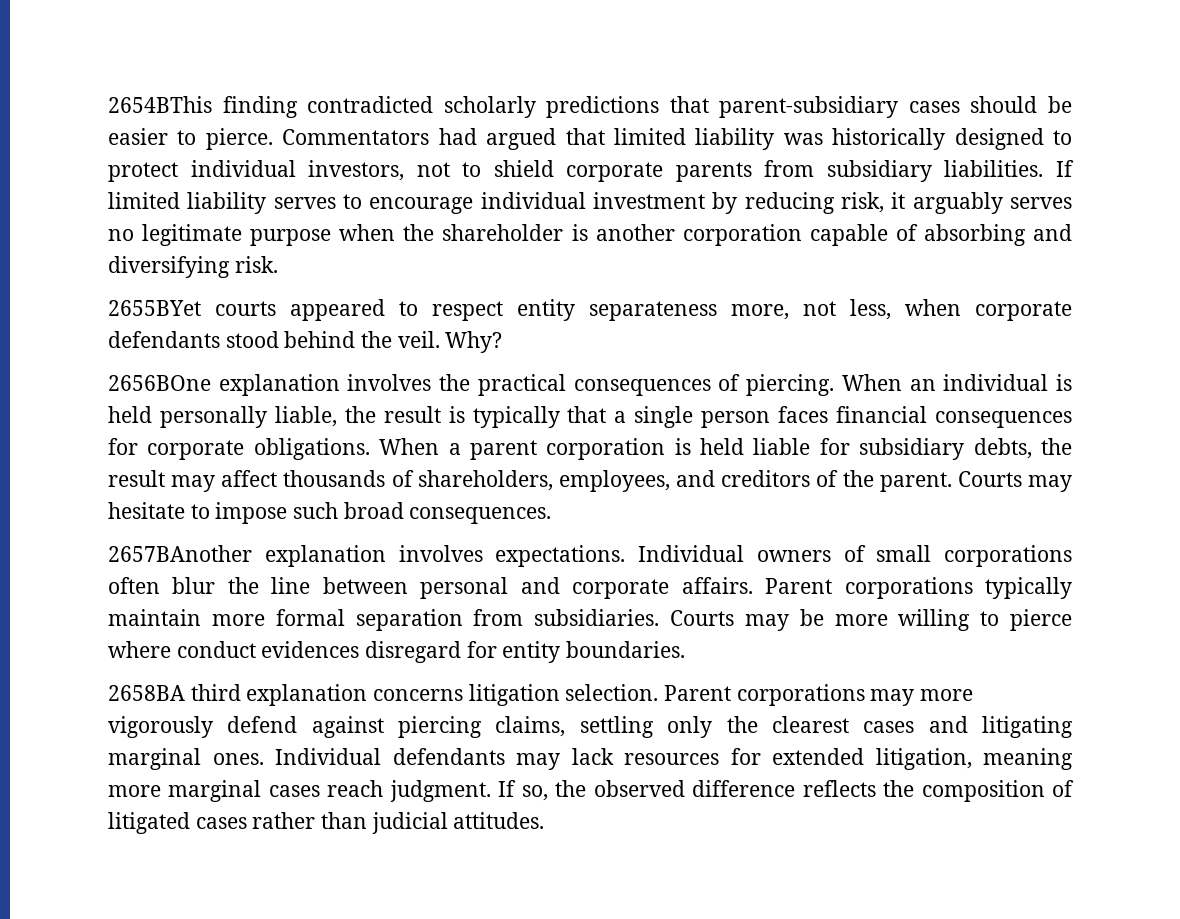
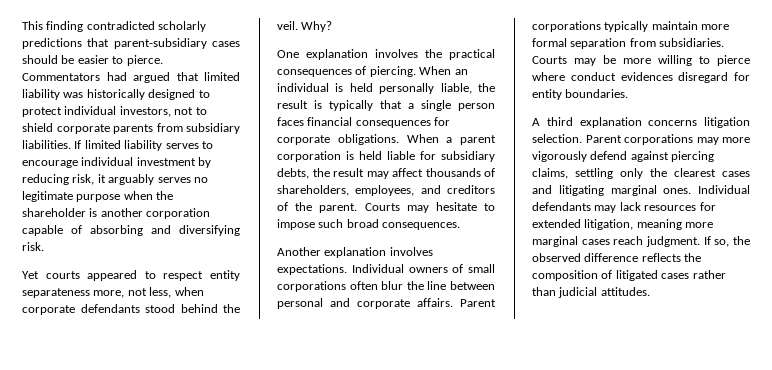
- 2654BThis finding contradicted scholarly predictions that parent-subsidiary cases should be easier to pierce.
+ This finding contradicted scholarly predictions that parent-subsidiary cases should be easier to pierce.
- 2655BYet courts appeared to respect entity separateness more, not less, when corporate defendants stood behind the veil.
+ Yet courts appeared to respect entity separateness more, not less, when corporate defendants stood behind the veil.
- 2656BOne explanation involves the practical consequences of piercing.
+ One explanation involves the practical consequences of piercing.
- 2657BAnother explanation involves expectations.
+ Another explanation involves expectations.
- 2658BA third explanation concerns litigation selection.
+ A third explanation concerns litigation selection.

